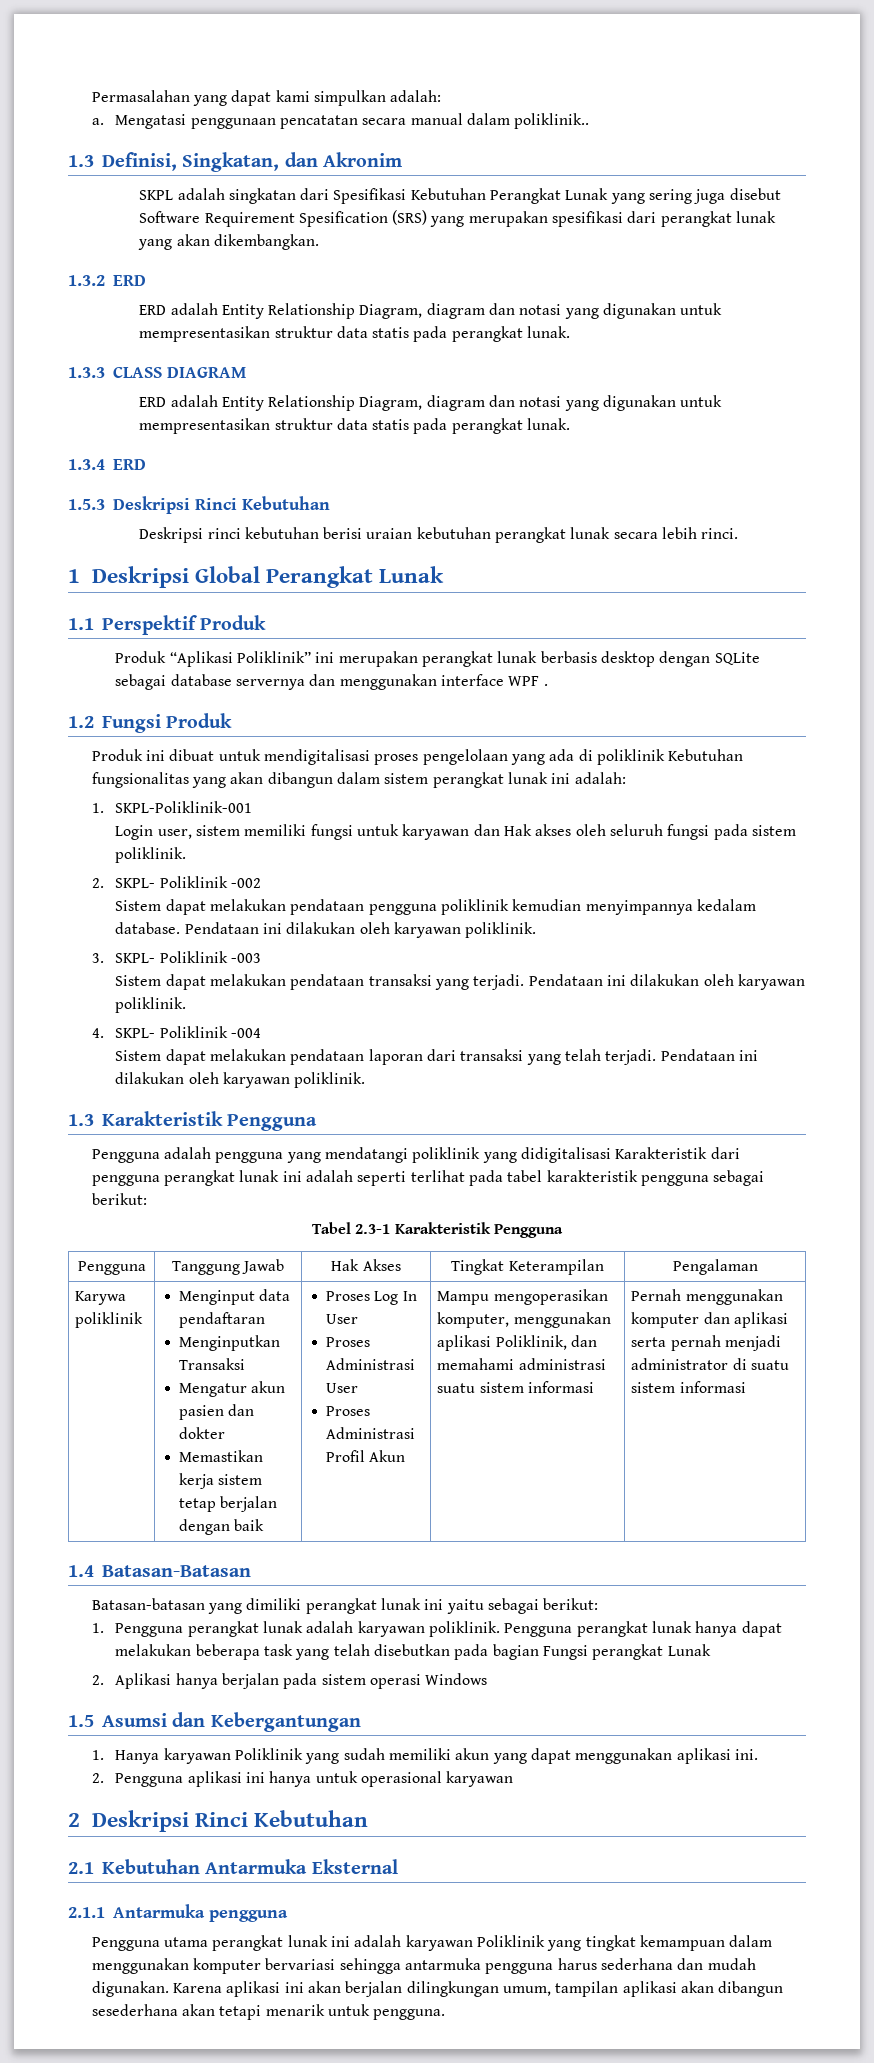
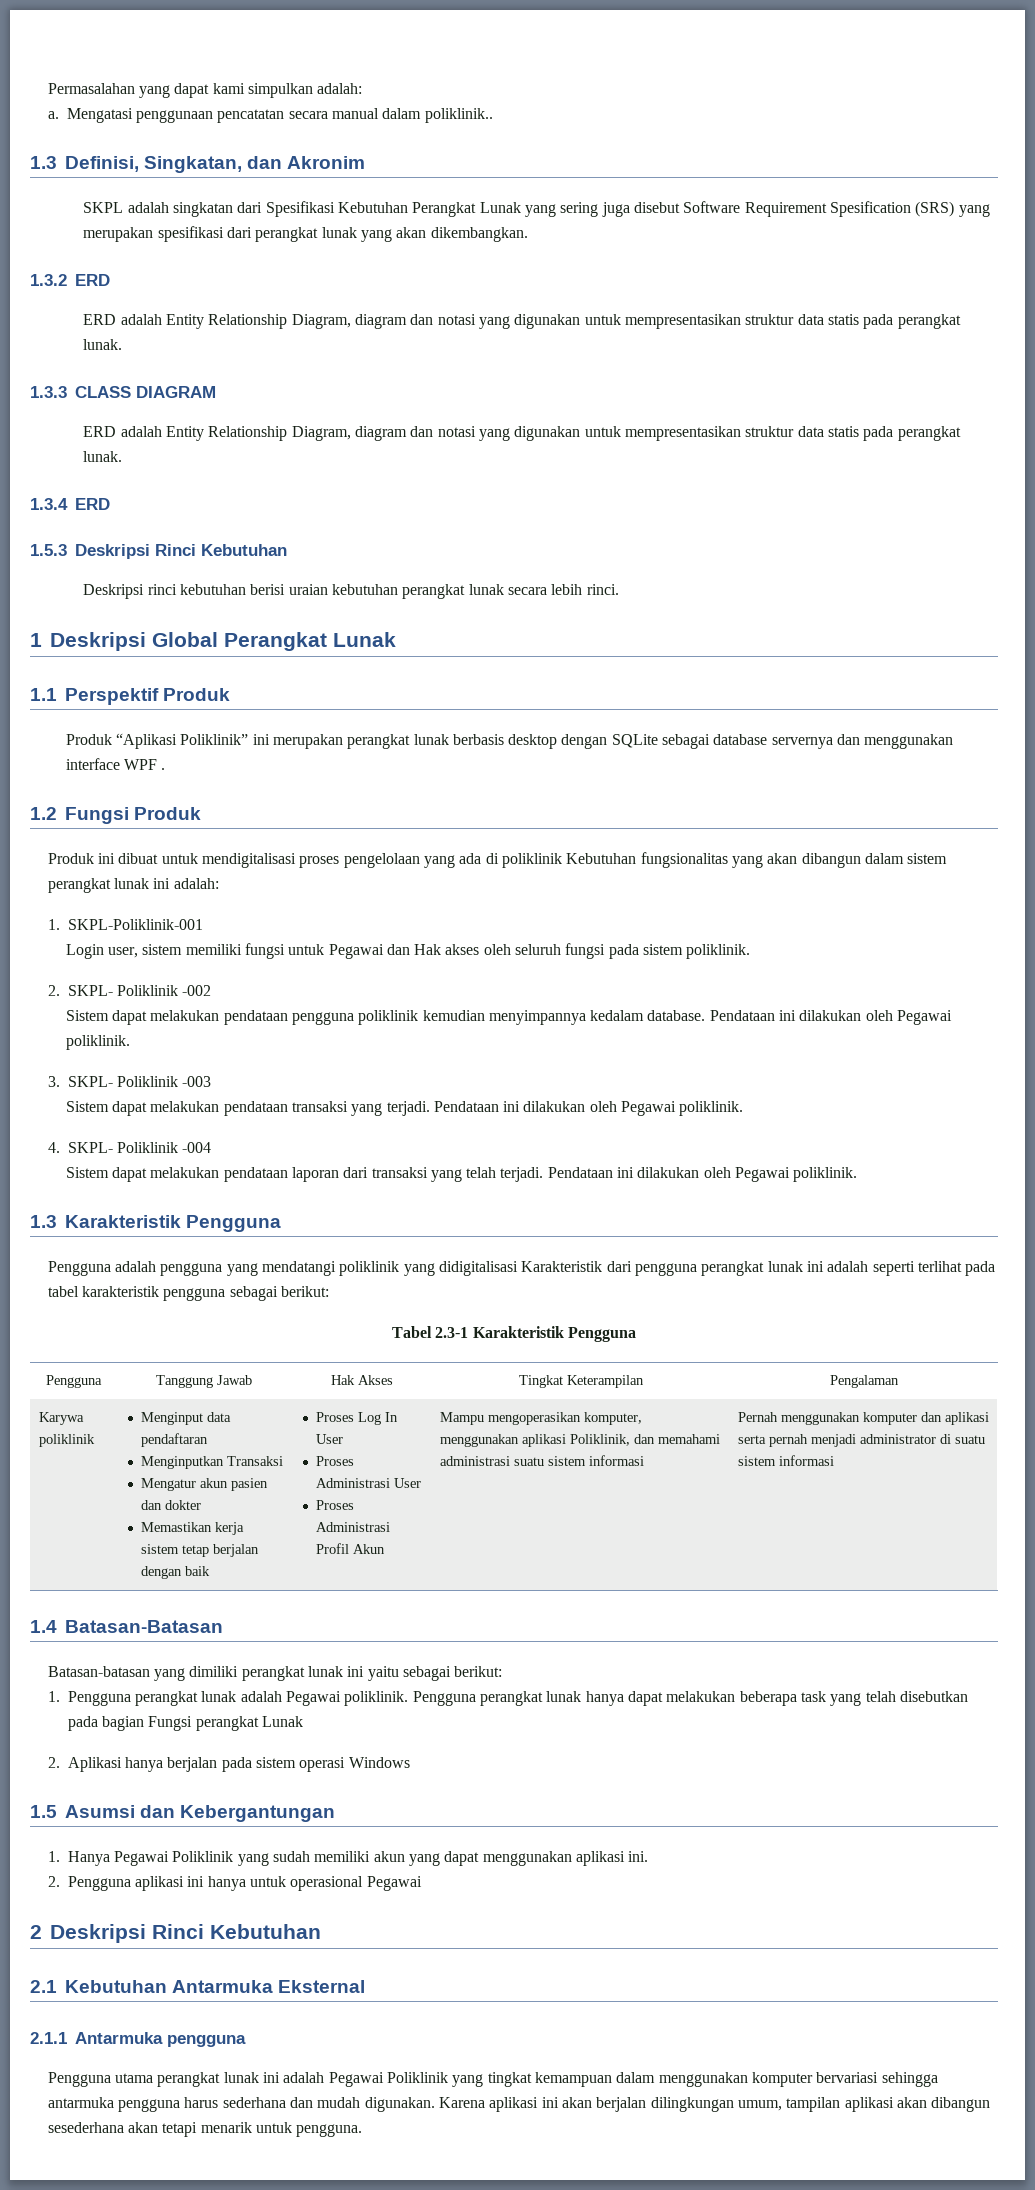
- Login user, sistem memiliki fungsi untuk karyawan dan Hak akses oleh seluruh fungsi pada sistem poliklinik.
+ Login user, sistem memiliki fungsi untuk Pegawai dan Hak akses oleh seluruh fungsi pada sistem poliklinik.
- Sistem dapat melakukan pendataan pengguna poliklinik kemudian menyimpannya kedalam database. Pendataan ini dilakukan oleh karyawan poliklinik.
+ Sistem dapat melakukan pendataan pengguna poliklinik kemudian menyimpannya kedalam database. Pendataan ini dilakukan oleh Pegawai poliklinik.
- Sistem dapat melakukan pendataan transaksi yang terjadi. Pendataan ini dilakukan oleh karyawan poliklinik.
+ Sistem dapat melakukan pendataan transaksi yang terjadi. Pendataan ini dilakukan oleh Pegawai poliklinik.
- Sistem dapat melakukan pendataan laporan dari transaksi yang telah terjadi. Pendataan ini dilakukan oleh karyawan poliklinik.
+ Sistem dapat melakukan pendataan laporan dari transaksi yang telah terjadi. Pendataan ini dilakukan oleh Pegawai poliklinik.
- 1. Pengguna perangkat lunak adalah karyawan poliklinik.
+ 1. Pengguna perangkat lunak adalah Pegawai poliklinik.
- 1. Hanya karyawan Poliklinik yang sudah memiliki akun yang dapat menggunakan aplikasi ini.
+ 1. Hanya Pegawai Poliklinik yang sudah memiliki akun yang dapat menggunakan aplikasi ini.
- 2. Pengguna aplikasi ini hanya untuk operasional karyawan
+ 2. Pengguna aplikasi ini hanya untuk operasional Pegawai
- Pengguna utama perangkat lunak ini adalah karyawan Poliklinik yang tingkat kemampuan dalam menggunakan komputer bervariasi sehingga antarmuka pengguna harus sederhana dan mudah digunakan.
+ Pengguna utama perangkat lunak ini adalah Pegawai Poliklinik yang tingkat kemampuan dalam menggunakan komputer bervariasi sehingga antarmuka pengguna harus sederhana dan mudah digunakan.

